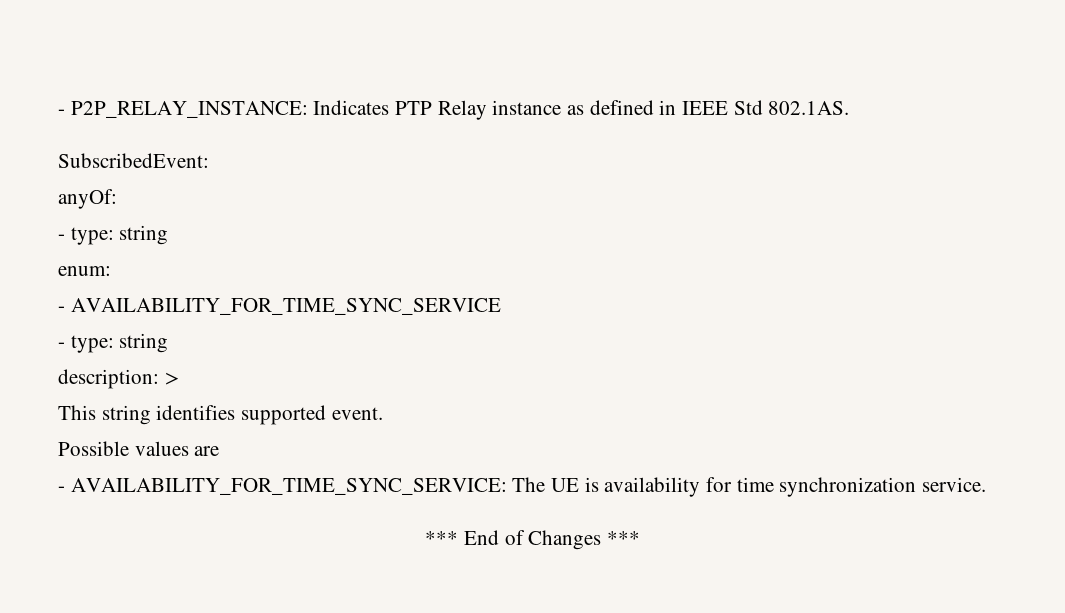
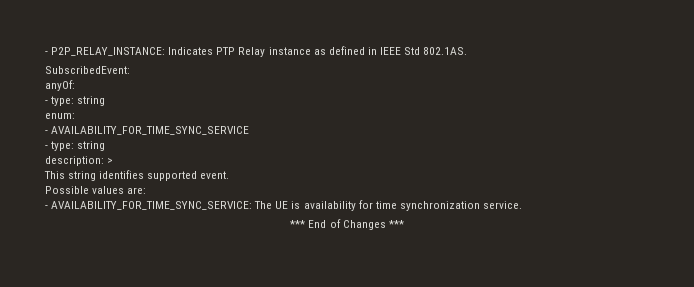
- Possible values are
+ Possible values are:

